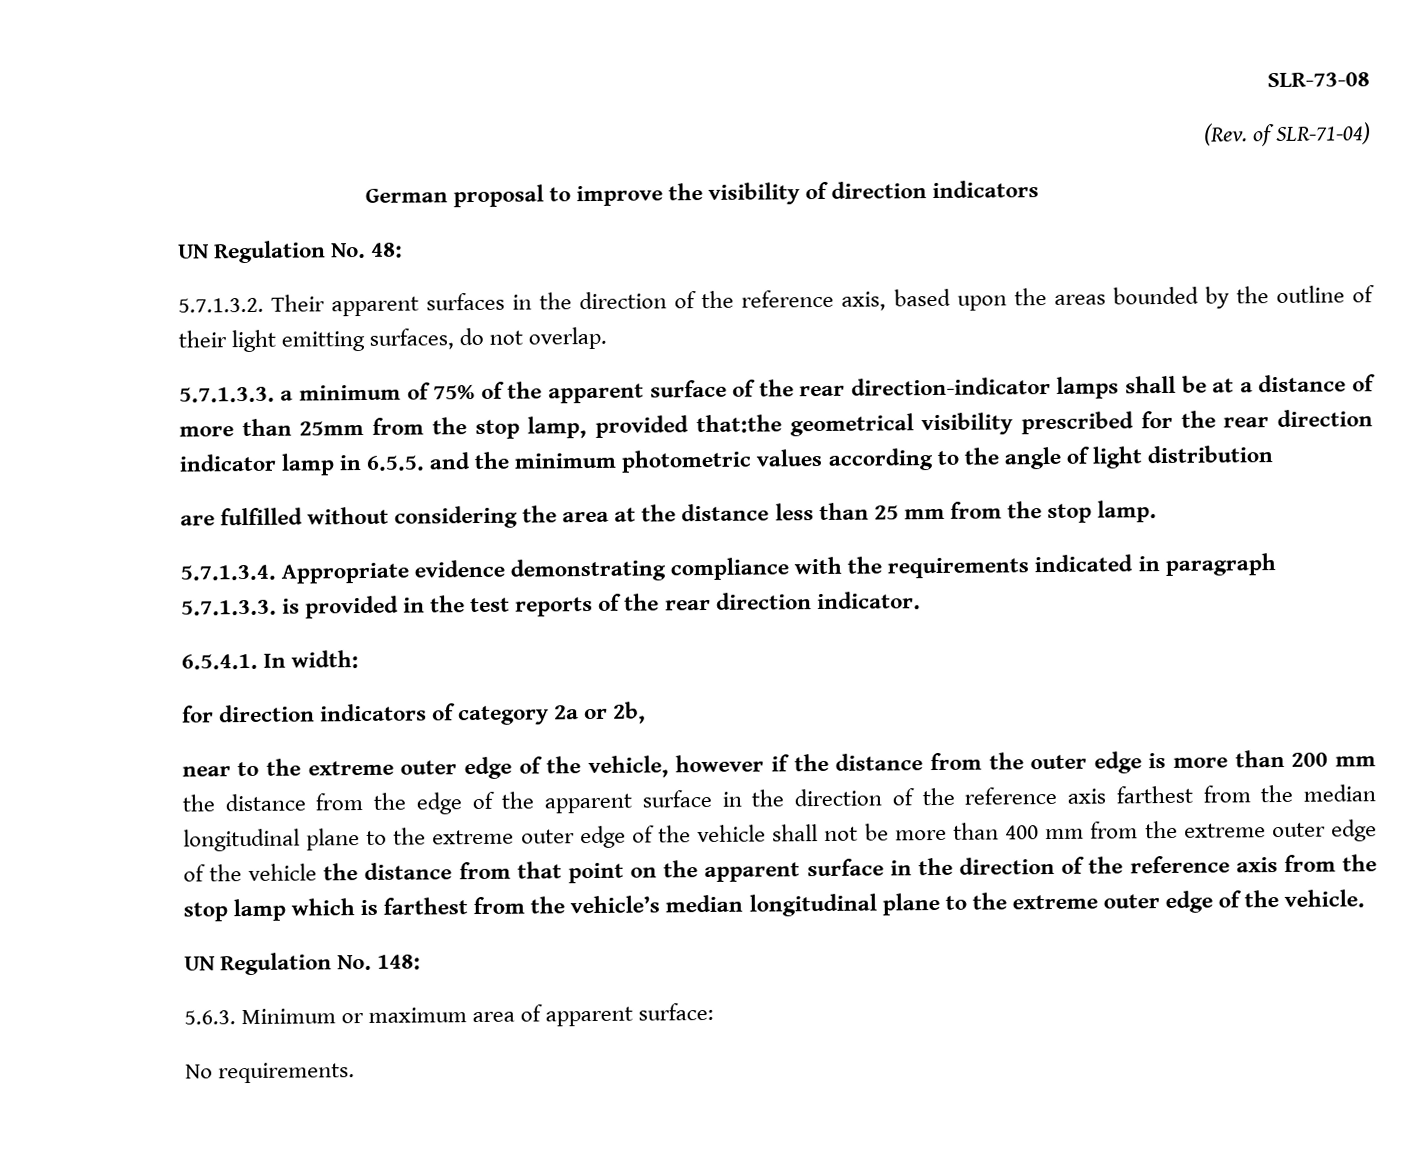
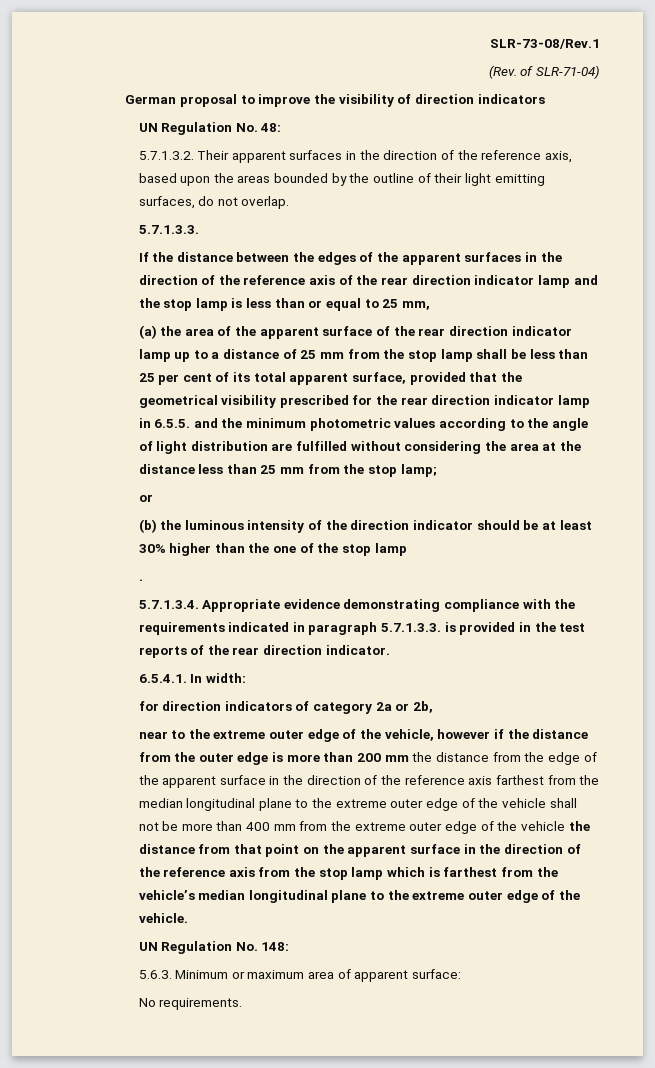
- SLR-73-08
+ SLR-73-08/Rev.1
  5.7.1.3.2. Their apparent surfaces in the direction of the reference axis, based upon the areas bounded by the outline of their light emitting surfaces, do not overlap.
- 5.7.1.3.3. a minimum of 75% of the apparent surface of the rear direction-indicator lamps shall be at a distance of more than 25mm from the stop lamp, provided that:the geometrical visibility prescribed for the rear direction indicator lamp in 6.5.5. and the minimum photometric values according to the angle of light distribution
- are fulfilled without considering the area at the distance less than 25 mm from the stop lamp.
+ 5.7.1.3.3.
+ If the distance between the edges of the apparent surfaces in the direction of the reference axis of the rear direction indicator lamp and the stop lamp is less than or equal to 25 mm,
+ (a) the area of the apparent surface of the rear direction indicator lamp up to a distance of 25 mm from the stop lamp shall be less than 25 per cent of its total apparent surface, provided that the geometrical visibility prescribed for the rear direction indicator lamp in 6.5.5. and the minimum photometric values according to the angle of light distribution are fulfilled without considering the area at the distance less than 25 mm from the stop lamp;
+ or
+ (b) the luminous intensity of the direction indicator should be at least 30% higher than the one of the stop lamp
+ .

